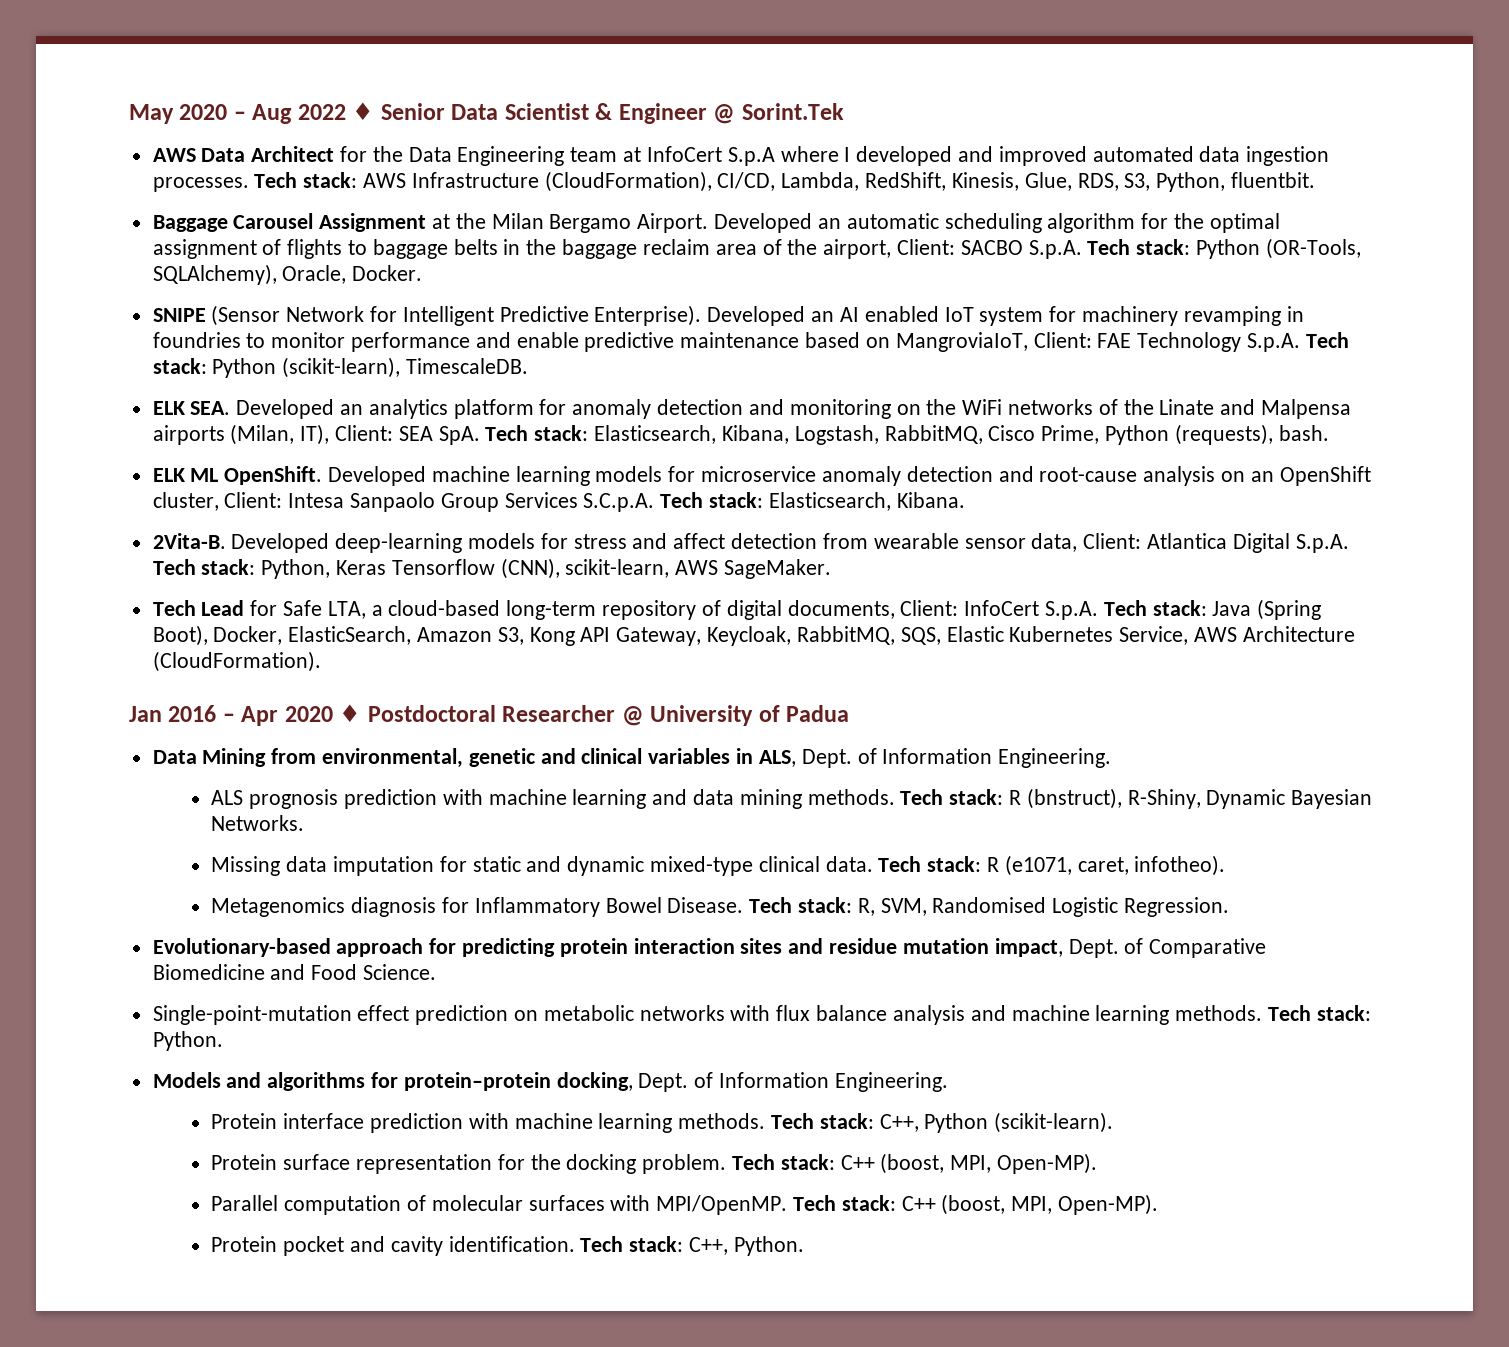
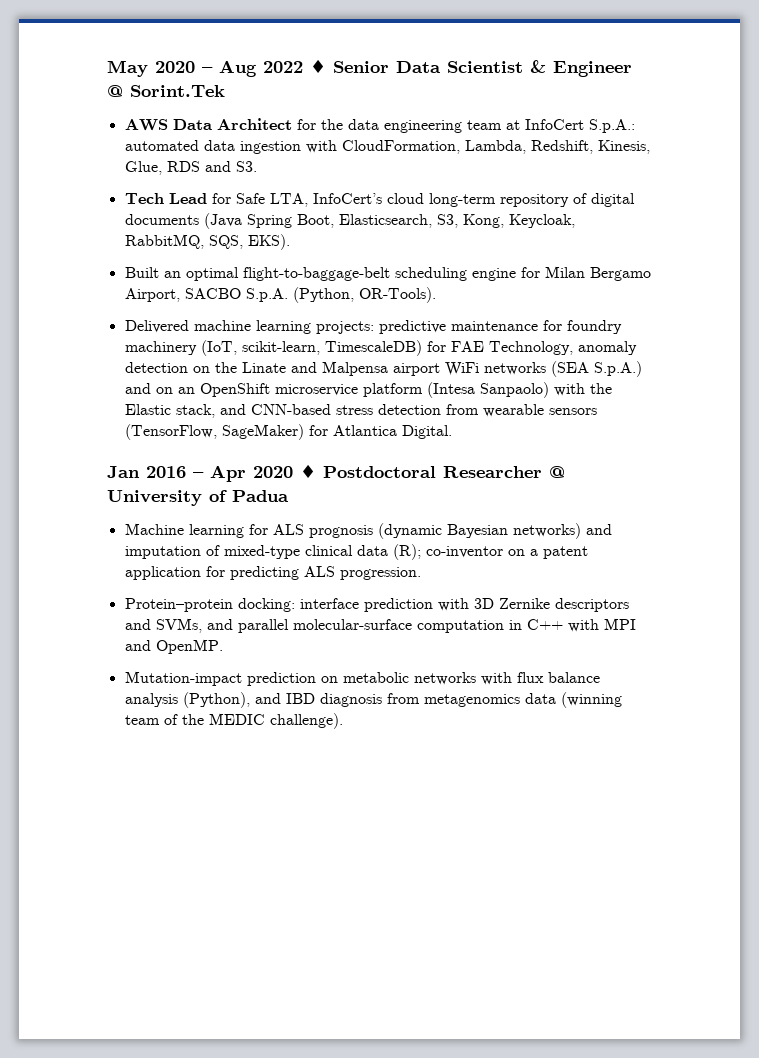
- AWS Data Architect for the Data Engineering team at InfoCert S.p.A where I developed and improved automated data ingestion processes. Tech stack: AWS Infrastructure (CloudFormation), CI/CD, Lambda, RedShift, Kinesis, Glue, RDS, S3, Python, fluentbit.
- Baggage Carousel Assignment at the Milan Bergamo Airport. Developed an automatic scheduling algorithm for the optimal assignment of flights to baggage belts in the baggage reclaim area of the airport, Client: SACBO S.p.A. Tech stack: Python (OR-Tools, SQLAlchemy), Oracle, Docker.
- SNIPE (Sensor Network for Intelligent Predictive Enterprise). Developed an AI enabled IoT system for machinery revamping in foundries to monitor performance and enable predictive maintenance based on MangroviaIoT, Client: FAE Technology S.p.A. Tech stack: Python (scikit-learn), TimescaleDB.
- ELK SEA. Developed an analytics platform for anomaly detection and monitoring on the WiFi networks of the Linate and Malpensa airports (Milan, IT), Client: SEA SpA. Tech stack: Elasticsearch, Kibana, Logstash, RabbitMQ, Cisco Prime, Python (requests), bash.
- ELK ML OpenShift. Developed machine learning models for microservice anomaly detection and root-cause analysis on an OpenShift cluster, Client: Intesa Sanpaolo Group Services S.C.p.A. Tech stack: Elasticsearch, Kibana.
- 2Vita-B. Developed deep-learning models for stress and affect detection from wearable sensor data, Client: Atlantica Digital S.p.A. Tech stack: Python, Keras Tensorflow (CNN), scikit-learn, AWS SageMaker.
+ AWS Data Architect for the data engineering team at InfoCert S.p.A.: automated data ingestion with CloudFormation, Lambda, Redshift, Kinesis, Glue, RDS and S3.
- Tech Lead for Safe LTA, a cloud-based long-term repository of digital documents, Client: InfoCert S.p.A. Tech stack: Java (Spring Boot), Docker, ElasticSearch, Amazon S3, Kong API Gateway, Keycloak, RabbitMQ, SQS, Elastic Kubernetes Service, AWS Architecture (CloudFormation).
+ Tech Lead for Safe LTA, InfoCert’s cloud long-term repository of digital documents (Java Spring Boot, Elasticsearch, S3, Kong, Keycloak, RabbitMQ, SQS, EKS).
+ Built an optimal flight-to-baggage-belt scheduling engine for Milan Bergamo Airport, SACBO S.p.A. (Python, OR-Tools).
+ Delivered machine learning projects: predictive maintenance for foundry machinery (IoT, scikit-learn, TimescaleDB) for FAE Technology, anomaly detection on the Linate and Malpensa airport WiFi networks (SEA S.p.A.) and on an OpenShift microservice platform (Intesa Sanpaolo) with the Elastic stack, and CNN-based stress detection from wearable sensors (TensorFlow, SageMaker) for Atlantica Digital.
- Data Mining from environmental, genetic and clinical variables in ALS, Dept. of Information Engineering.
- ALS prognosis prediction with machine learning and data mining methods. Tech stack: R (bnstruct), R-Shiny, Dynamic Bayesian Networks.
- Missing data imputation for static and dynamic mixed-type clinical data. Tech stack: R (e1071, caret, infotheo).
- Metagenomics diagnosis for Inflammatory Bowel Disease. Tech stack: R, SVM, Randomised Logistic Regression.
- Evolutionary-based approach for predicting protein interaction sites and residue mutation impact, Dept. of Comparative Biomedicine and Food Science.
- Single-point-mutation effect prediction on metabolic networks with flux balance analysis and machine learning methods. Tech stack: Python.
- Models and algorithms for protein–protein docking, Dept. of Information Engineering.
- Protein interface prediction with machine learning methods. Tech stack: C++, Python (scikit-learn).
- Protein surface representation for the docking problem. Tech stack: C++ (boost, MPI, Open-MP).
- Parallel computation of molecular surfaces with MPI/OpenMP. Tech stack: C++ (boost, MPI, Open-MP).
- Protein pocket and cavity identification. Tech stack: C++, Python.
+ Machine learning for ALS prognosis (dynamic Bayesian networks) and imputation of mixed-type clinical data (R); co-inventor on a patent application for predicting ALS progression.
+ Protein–protein docking: interface prediction with 3D Zernike descriptors and SVMs, and parallel molecular-surface computation in C++ with MPI and OpenMP.
+ Mutation-impact prediction on metabolic networks with flux balance analysis (Python), and IBD diagnosis from metagenomics data (winning team of the MEDIC challenge).

